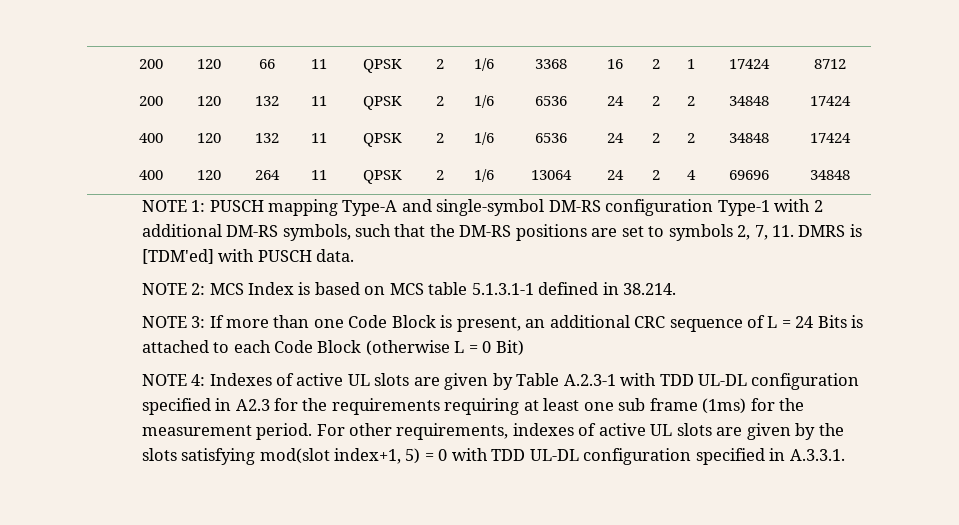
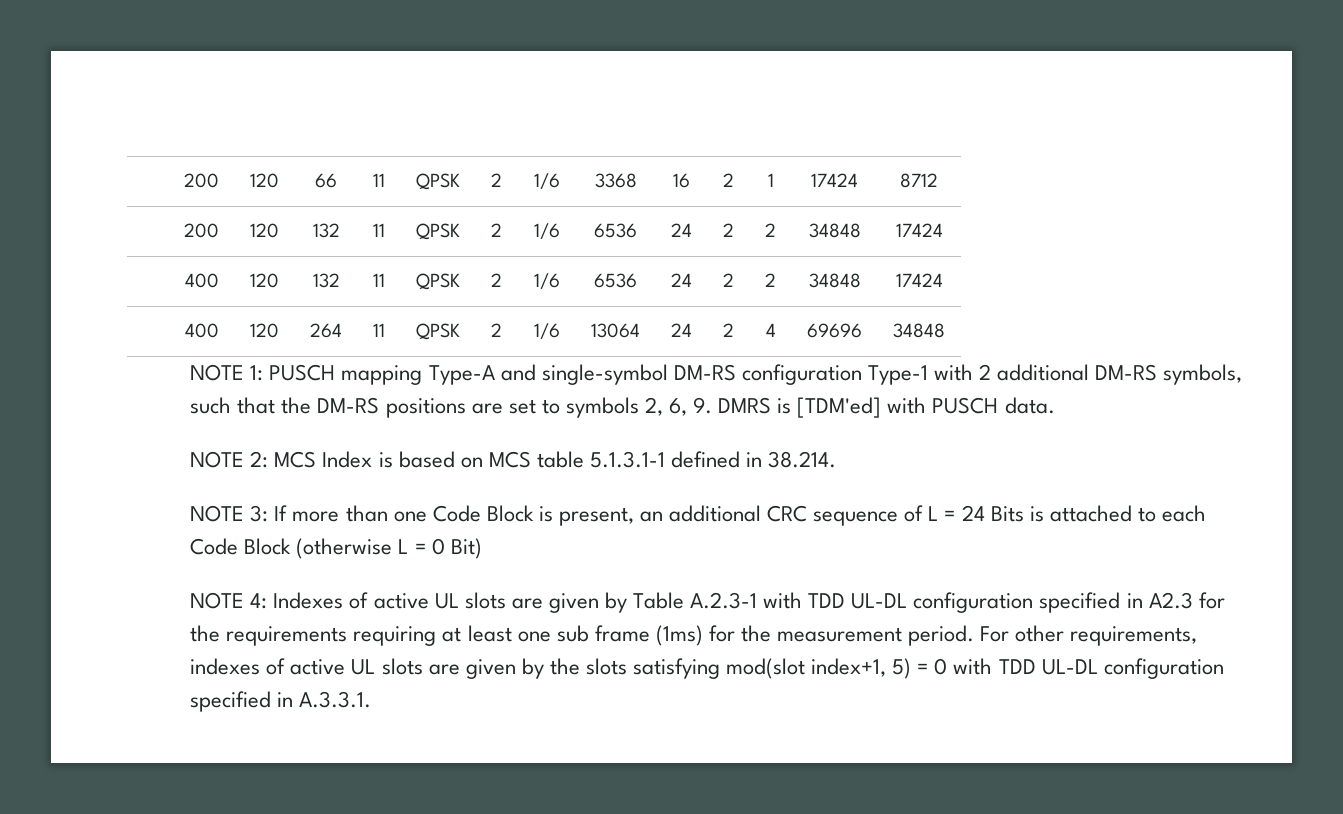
- NOTE 1: PUSCH mapping Type-A and single-symbol DM-RS configuration Type-1 with 2 additional DM-RS symbols, such that the DM-RS positions are set to symbols 2, 7, 11. DMRS is [TDM'ed] with PUSCH data.
+ NOTE 1: PUSCH mapping Type-A and single-symbol DM-RS configuration Type-1 with 2 additional DM-RS symbols, such that the DM-RS positions are set to symbols 2, 6, 9. DMRS is [TDM'ed] with PUSCH data.

